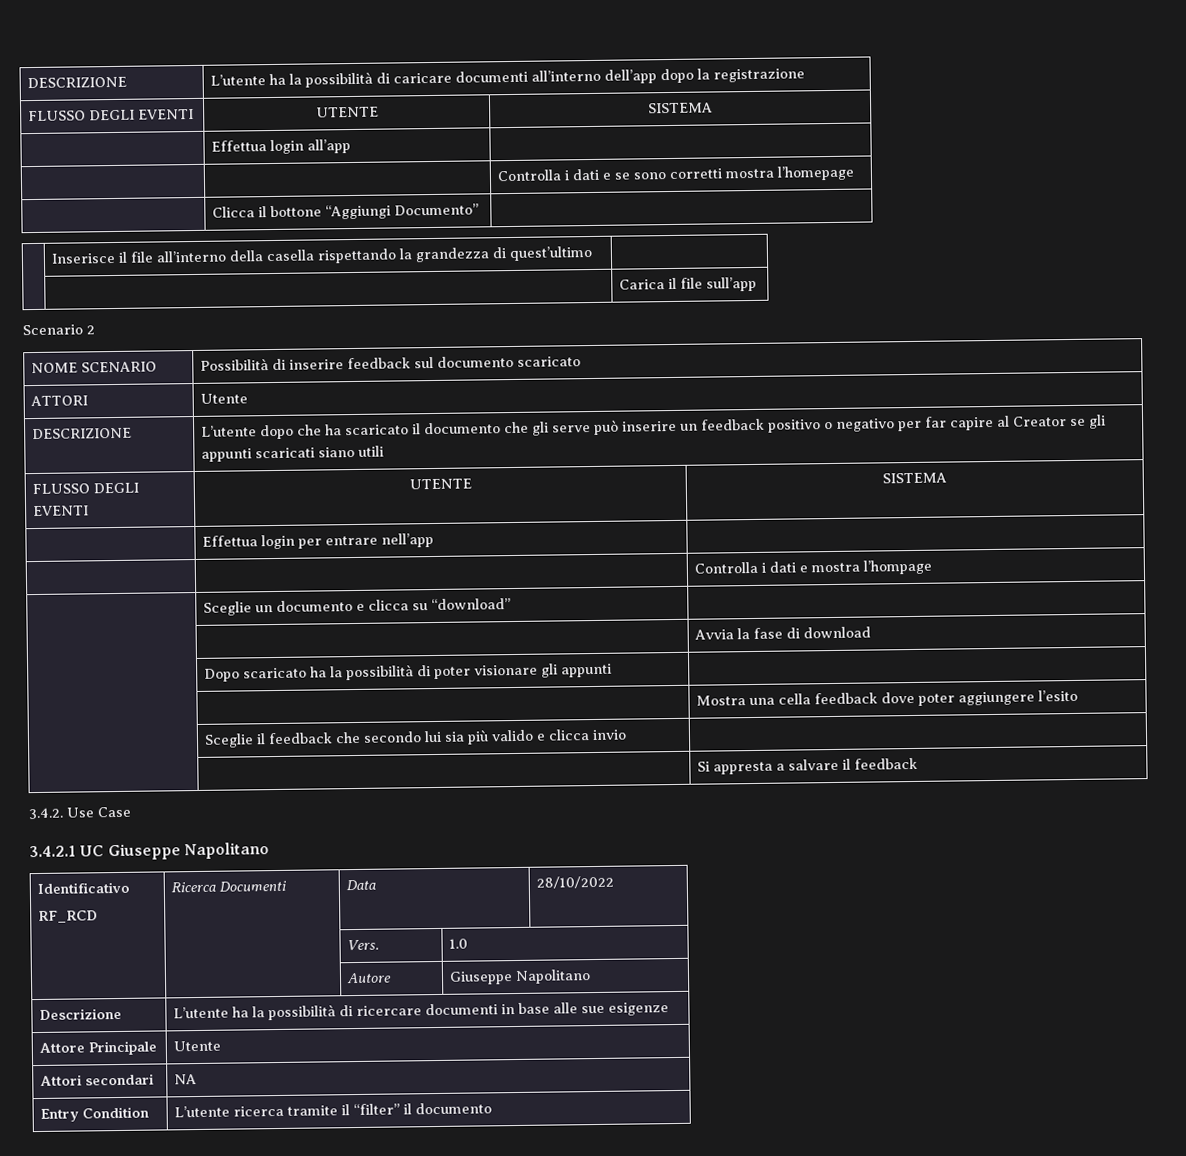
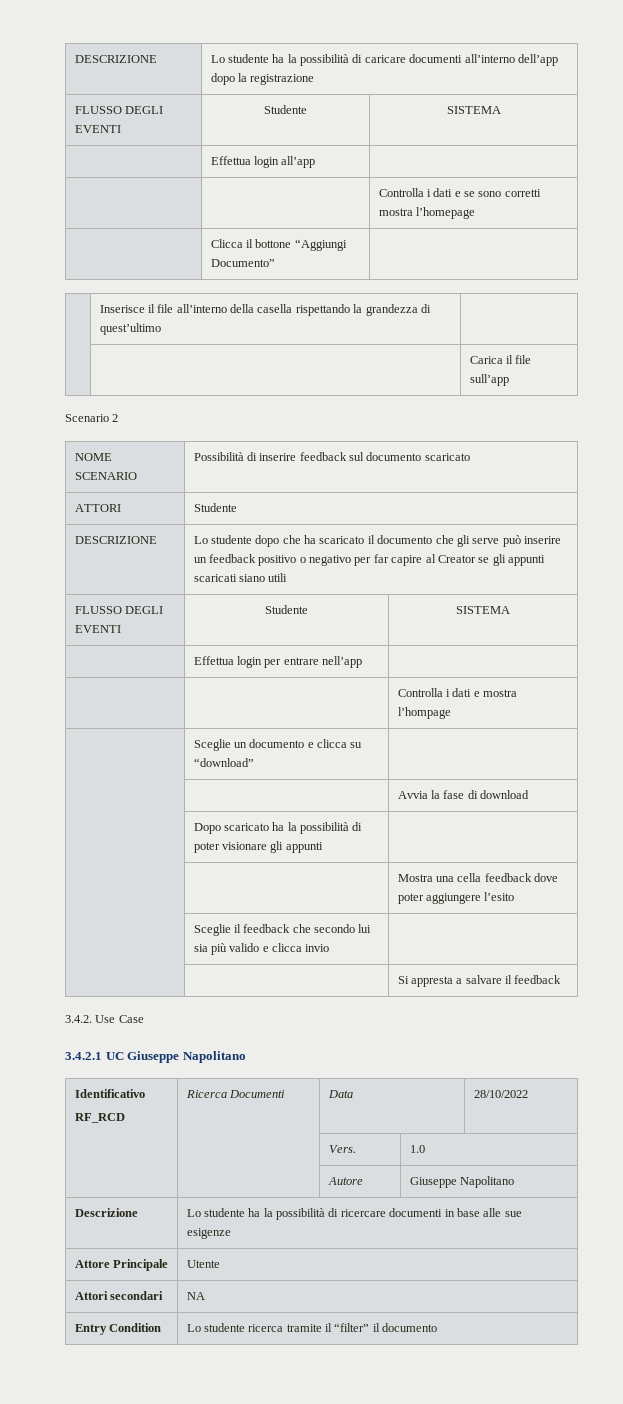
- DESCRIZIONE | L’utente ha la possibilità di caricare documenti all’interno dell’app dopo la registrazione
- FLUSSO DEGLI EVENTI | UTENTE | SISTEMA
+ DESCRIZIONE | Lo studente ha la possibilità di caricare documenti all’interno dell’app dopo la registrazione
+ FLUSSO DEGLI EVENTI | Studente | SISTEMA
- ATTORI | Utente
- DESCRIZIONE | L’utente dopo che ha scaricato il documento che gli serve può inserire un feedback positivo o negativo per far capire al Creator se gli appunti scaricati siano utili
- FLUSSO DEGLI EVENTI | UTENTE | SISTEMA
+ ATTORI | Studente
+ DESCRIZIONE | Lo studente dopo che ha scaricato il documento che gli serve può inserire un feedback positivo o negativo per far capire al Creator se gli appunti scaricati siano utili
+ FLUSSO DEGLI EVENTI | Studente | SISTEMA
- Descrizione | L’utente ha la possibilità di ricercare documenti in base alle sue esigenze
+ Descrizione | Lo studente ha la possibilità di ricercare documenti in base alle sue esigenze
- Entry Condition | L’utente ricerca tramite il “filter” il documento
+ Entry Condition | Lo studente ricerca tramite il “filter” il documento

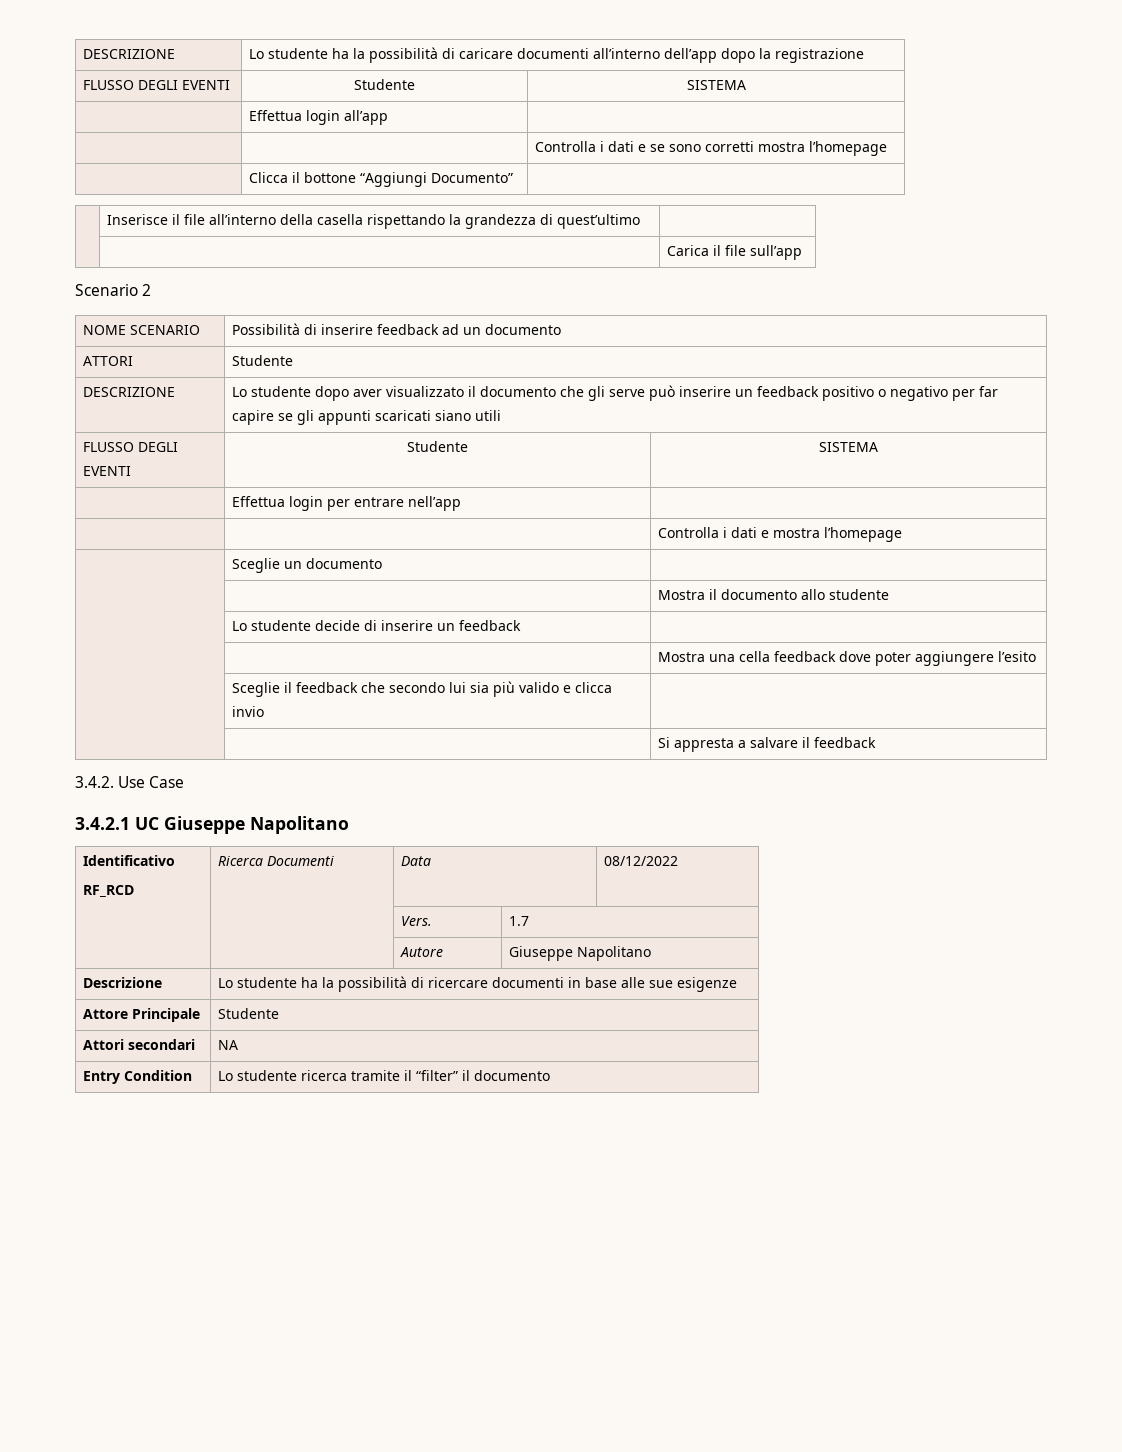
- NOME SCENARIO | Possibilità di inserire feedback sul documento scaricato
+ NOME SCENARIO | Possibilità di inserire feedback ad un documento
- DESCRIZIONE | Lo studente dopo che ha scaricato il documento che gli serve può inserire un feedback positivo o negativo per far capire al Creator se gli appunti scaricati siano utili
+ DESCRIZIONE | Lo studente dopo aver visualizzato il documento che gli serve può inserire un feedback positivo o negativo per far capire se gli appunti scaricati siano utili
- | | Controlla i dati e mostra l’hompage
+ | | Controlla i dati e mostra l’homepage
- | Sceglie un documento e clicca su “download” |
- | | Avvia la fase di download
- | Dopo scaricato ha la possibilità di poter visionare gli appunti |
+ | Sceglie un documento |
+ | | Mostra il documento allo studente
+ | Lo studente decide di inserire un feedback |
  Identificativo
- RF_RCD | Ricerca Documenti | Data | 28/10/2022
+ RF_RCD | Ricerca Documenti | Data | 08/12/2022
- | | Vers. | 1.0
+ | | Vers. | 1.7
- Attore Principale | Utente
+ Attore Principale | Studente

